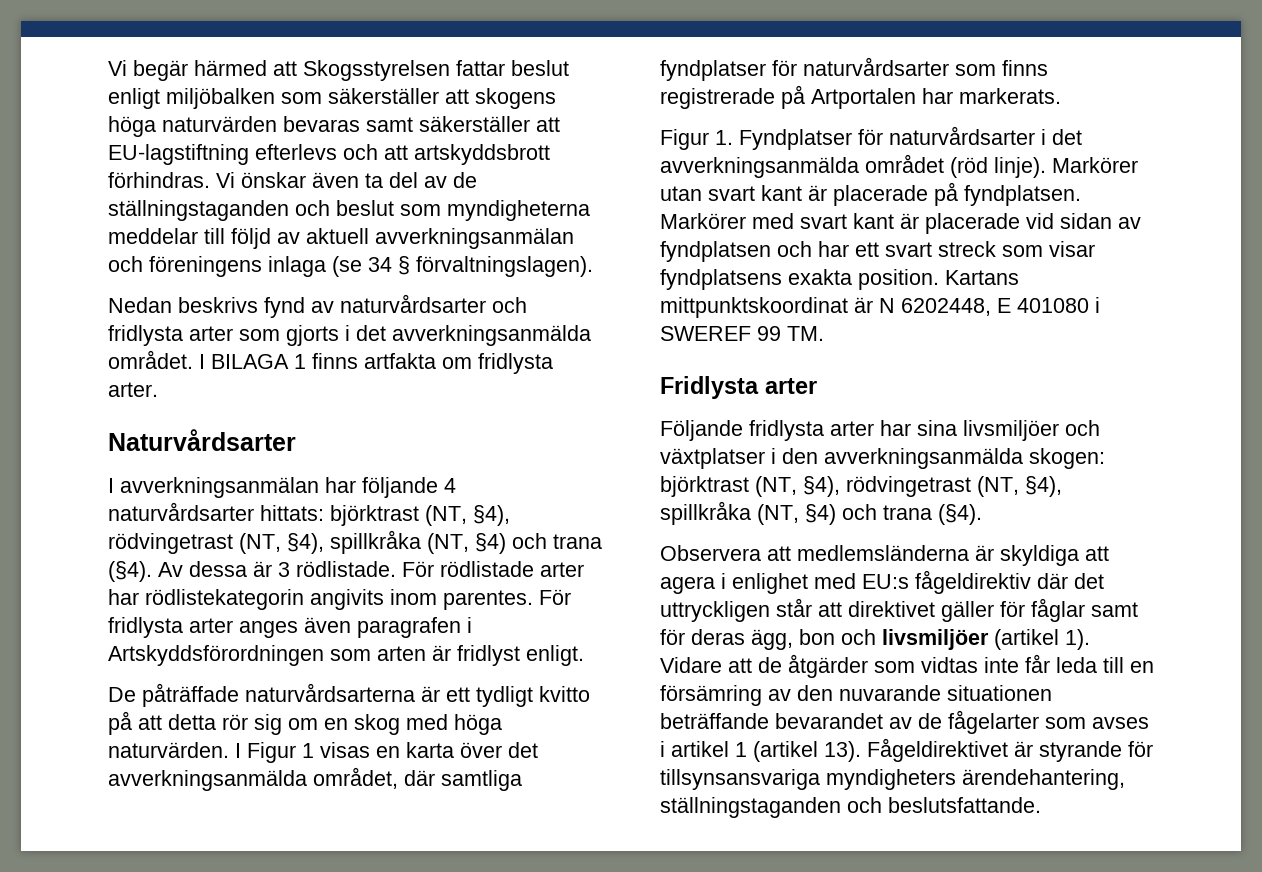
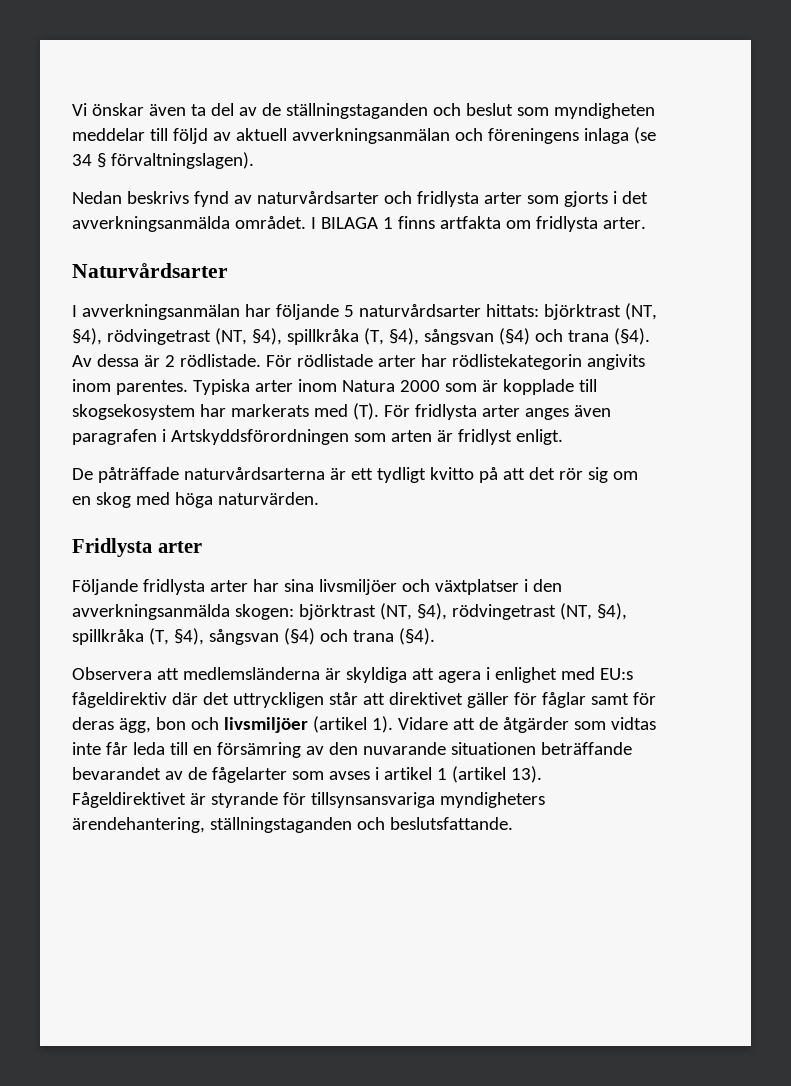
- Vi begär härmed att Skogsstyrelsen fattar beslut enligt miljöbalken som säkerställer att skogens höga naturvärden bevaras samt säkerställer att EU-lagstiftning efterlevs och att artskyddsbrott förhindras. Vi önskar även ta del av de ställningstaganden och beslut som myndigheterna meddelar till följd av aktuell avverkningsanmälan och föreningens inlaga (se 34 § förvaltningslagen).
+ Vi önskar även ta del av de ställningstaganden och beslut som myndigheten meddelar till följd av aktuell avverkningsanmälan och föreningens inlaga (se 34 § förvaltningslagen).
- I avverkningsanmälan har följande 4 naturvårdsarter hittats: björktrast (NT, §4), rödvingetrast (NT, §4), spillkråka (NT, §4) och trana (§4).
+ I avverkningsanmälan har följande 5 naturvårdsarter hittats: björktrast (NT, §4), rödvingetrast (NT, §4), spillkråka (T, §4), sångsvan (§4) och trana (§4).
- Av dessa är 3 rödlistade.
+ Av dessa är 2 rödlistade.
- För fridlysta arter anges även paragrafen i Artskyddsförordningen som arten är fridlyst enligt.
+ Typiska arter inom Natura 2000 som är kopplade till skogsekosystem har markerats med (T). För fridlysta arter anges även paragrafen i Artskyddsförordningen som arten är fridlyst enligt.
- De påträffade naturvårdsarterna är ett tydligt kvitto på att detta rör sig om en skog med höga naturvärden. I Figur 1 visas en karta över det avverkningsanmälda området, där samtliga fyndplatser för naturvårdsarter som finns registrerade på Artportalen har markerats.
- Figur 1. Fyndplatser för naturvårdsarter i det avverkningsanmälda området (röd linje). Markörer utan svart kant är placerade på fyndplatsen. Markörer med svart kant är placerade vid sidan av fyndplatsen och har ett svart streck som visar fyndplatsens exakta position. Kartans mittpunktskoordinat är N 6202448, E 401080 i SWEREF 99 TM.
+ De påträffade naturvårdsarterna är ett tydligt kvitto på att det rör sig om en skog med höga naturvärden.
- Följande fridlysta arter har sina livsmiljöer och växtplatser i den avverkningsanmälda skogen: björktrast (NT, §4), rödvingetrast (NT, §4), spillkråka (NT, §4) och trana (§4).
+ Följande fridlysta arter har sina livsmiljöer och växtplatser i den avverkningsanmälda skogen: björktrast (NT, §4), rödvingetrast (NT, §4), spillkråka (T, §4), sångsvan (§4) och trana (§4).

